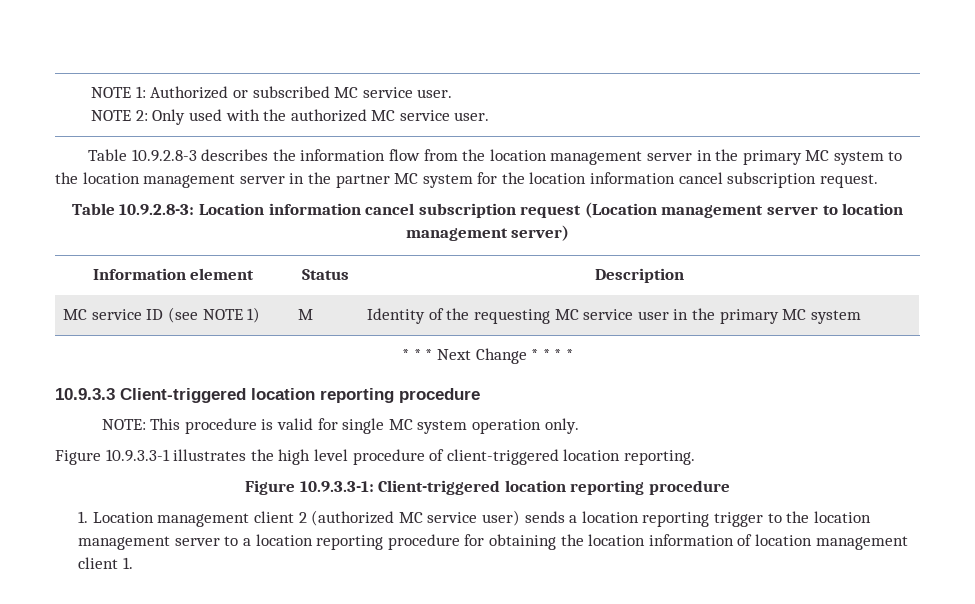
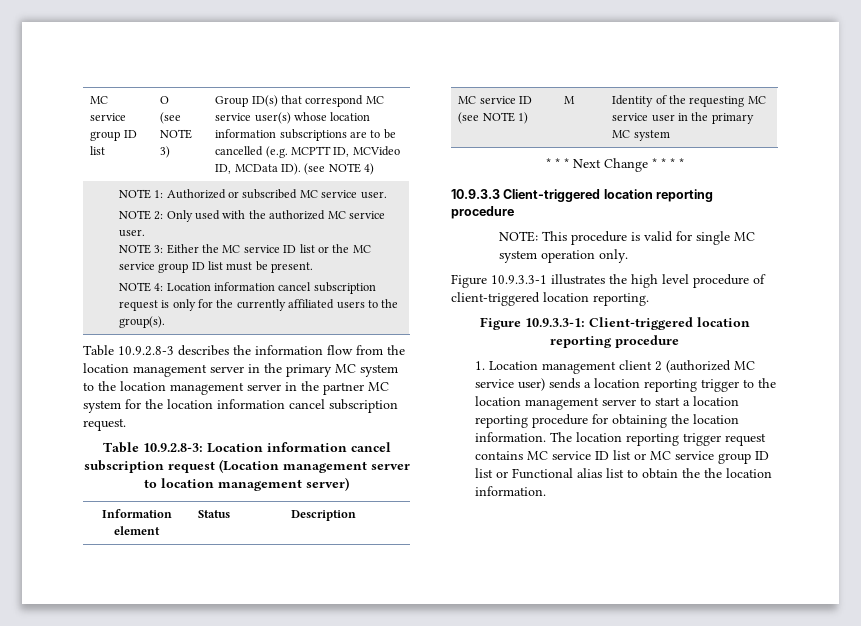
+ MC service group ID list | O
+ (see NOTE 3) | Group ID(s) that correspond MC service user(s) whose location information subscriptions are to be cancelled (e.g. MCPTT ID, MCVideo ID, MCData ID). (see NOTE 4)
+ NOTE 3: Either the MC service ID list or the MC service group ID list must be present.
+ NOTE 4: Location information cancel subscription request is only for the currently affiliated users to the group(s).
- 1. Location management client 2 (authorized MC service user) sends a location reporting trigger to the location management server to a location reporting procedure for obtaining the location information of location management client 1.
+ 1. Location management client 2 (authorized MC service user) sends a location reporting trigger to the location management server to start a location reporting procedure for obtaining the location information. The location reporting trigger request contains MC service ID list or MC service group ID list or Functional alias list to obtain the the location information.

